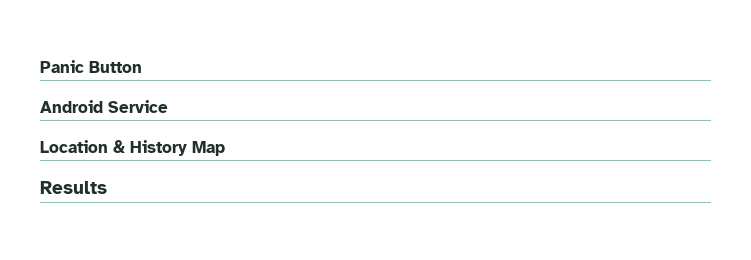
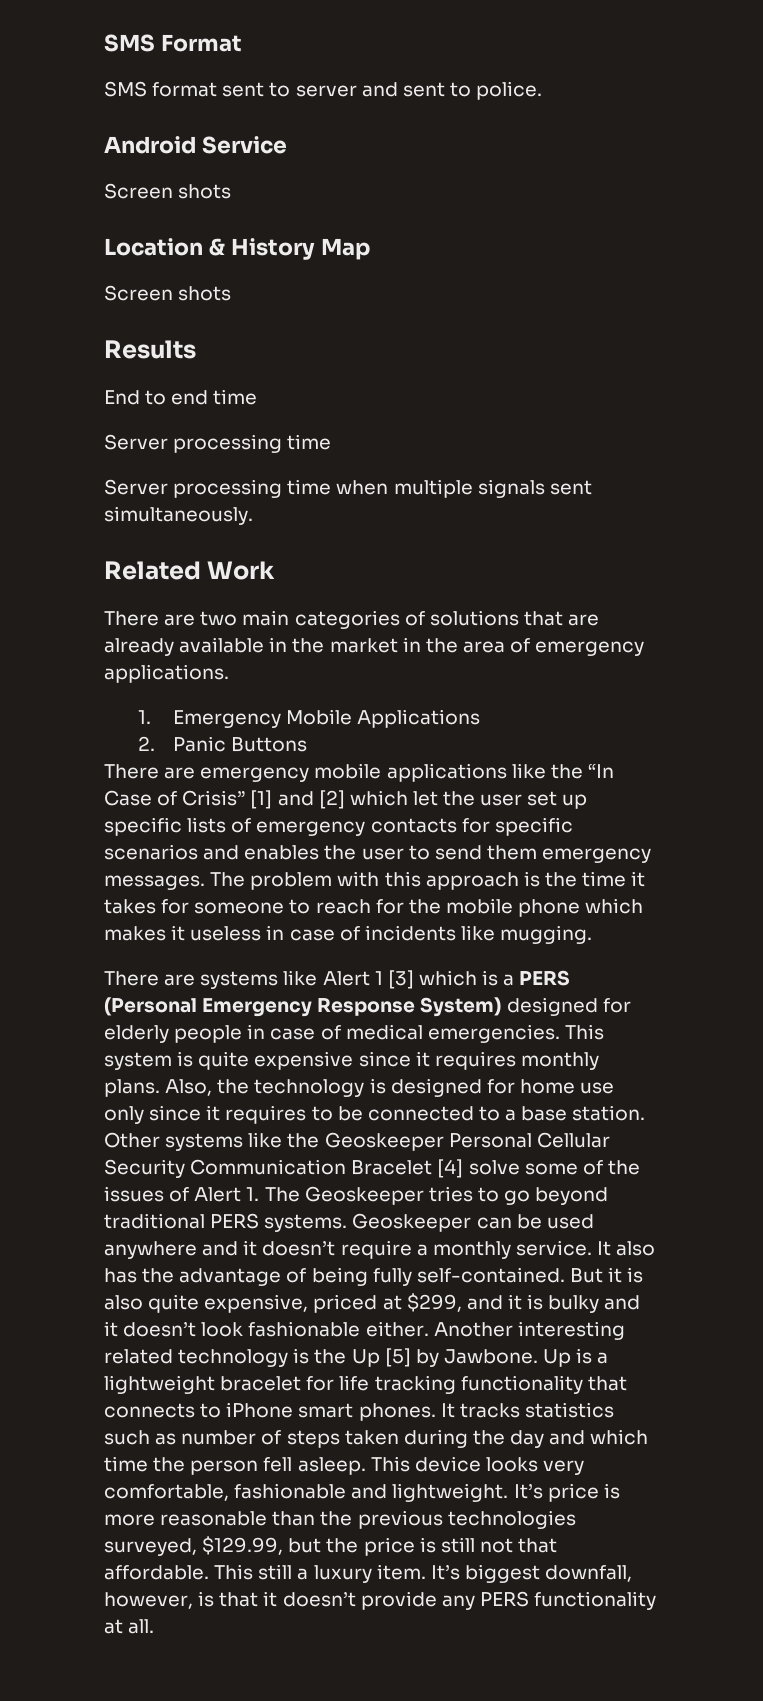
- Panic Button
+ SMS Format
+ SMS format sent to server and sent to police.
  Android Service
+ Screen shots
  Location & History Map
+ Screen shots
+ End to end time
+ Server processing time
+ Server processing time when multiple signals sent simultaneously.
+ Related Work
+ There are two main categories of solutions that are already available in the market in the area of emergency applications.
+ 1. Emergency Mobile Applications
+ 2. Panic Buttons
+ There are emergency mobile applications like the “In Case of Crisis” [1] and [2] which let the user set up specific lists of emergency contacts for specific scenarios and enables the user to send them emergency messages. The problem with this approach is the time it takes for someone to reach for the mobile phone which makes it useless in case of incidents like mugging.
+ There are systems like Alert 1 [3] which is a PERS (Personal Emergency Response System) designed for elderly people in case of medical emergencies. This system is quite expensive since it requires monthly plans. Also, the technology is designed for home use only since it requires to be connected to a base station. Other systems like the Geoskeeper Personal Cellular Security Communication Bracelet [4] solve some of the issues of Alert 1. The Geoskeeper tries to go beyond traditional PERS systems. Geoskeeper can be used anywhere and it doesn’t require a monthly service. It also has the advantage of being fully self-contained. But it is also quite expensive, priced at $299, and it is bulky and it doesn’t look fashionable either. Another interesting related technology is the Up [5] by Jawbone. Up is a lightweight bracelet for life tracking functionality that connects to iPhone smart phones. It tracks statistics such as number of steps taken during the day and which time the person fell asleep. This device looks very comfortable, fashionable and lightweight. It’s price is more reasonable than the previous technologies surveyed, $129.99, but the price is still not that affordable. This still a luxury item. It’s biggest downfall, however, is that it doesn’t provide any PERS functionality at all.

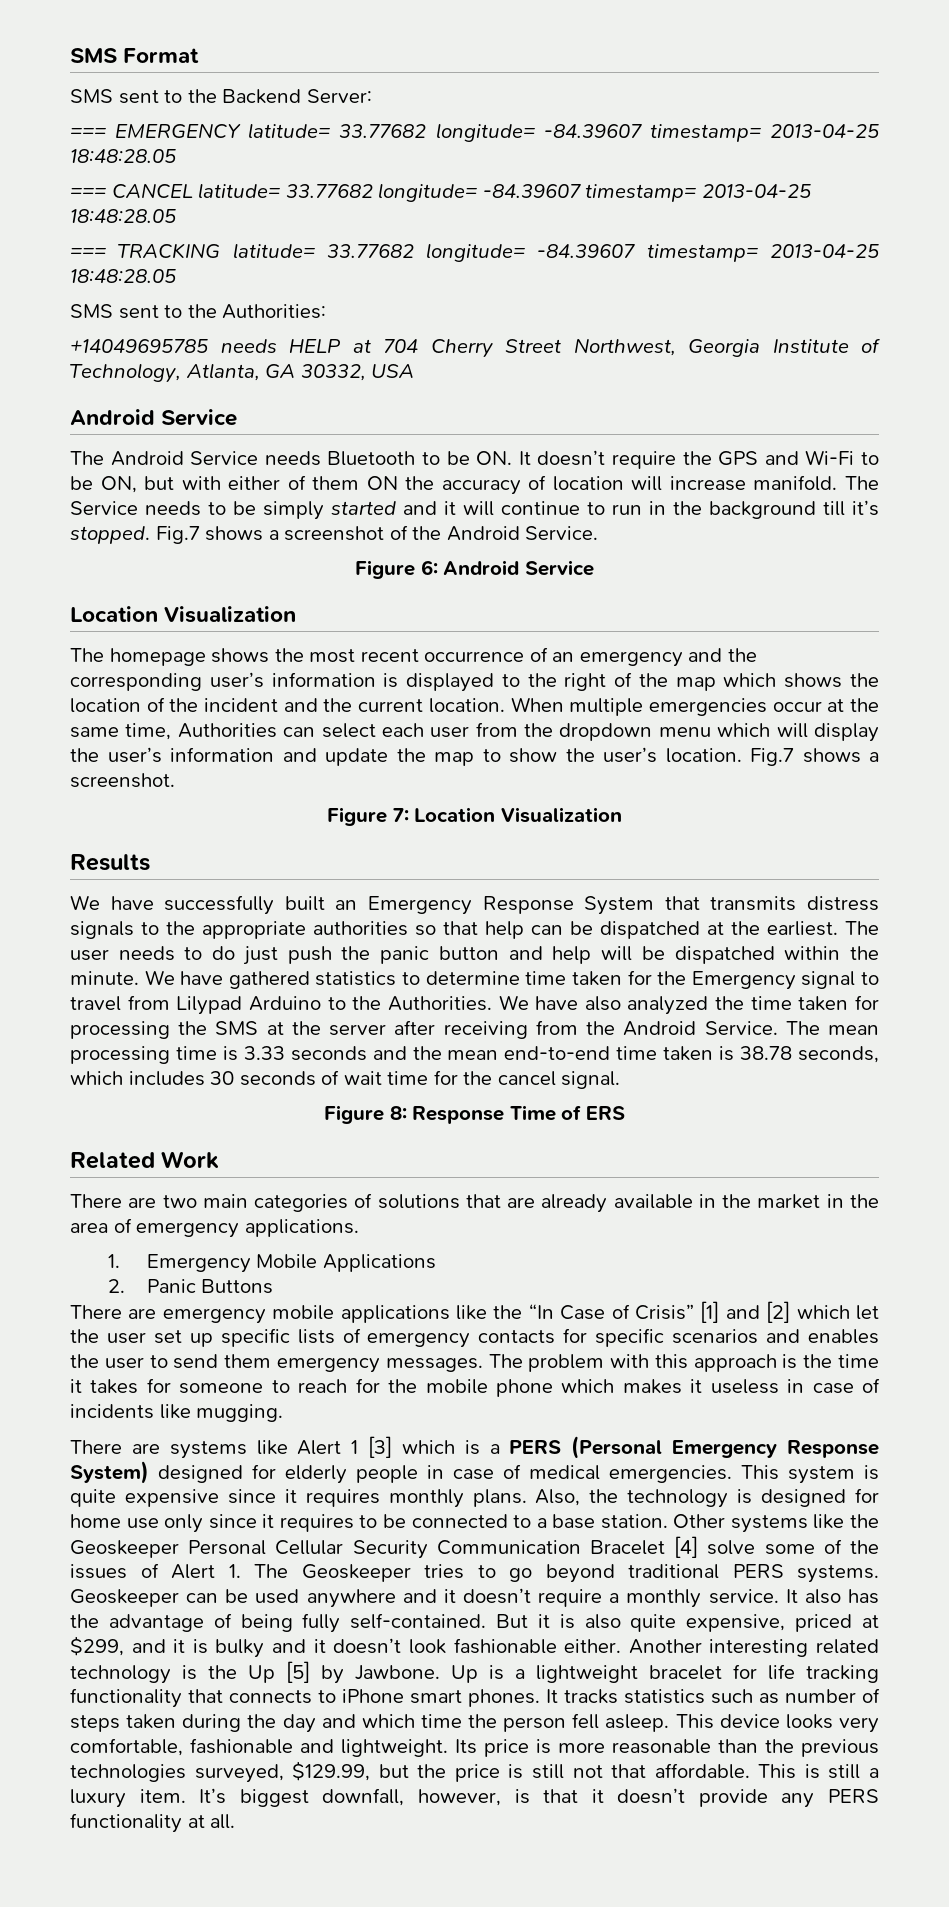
- SMS format sent to server and sent to police.
+ SMS sent to the Backend Server:
+ === EMERGENCY latitude= 33.77682 longitude= -84.39607 timestamp= 2013-04-25 18:48:28.05
+ === CANCEL latitude= 33.77682 longitude= -84.39607 timestamp= 2013-04-25 18:48:28.05
+ === TRACKING latitude= 33.77682 longitude= -84.39607 timestamp= 2013-04-25 18:48:28.05
+ SMS sent to the Authorities:
+ +14049695785 needs HELP at 704 Cherry Street Northwest, Georgia Institute of Technology, Atlanta, GA 30332, USA
  Android Service
- Screen shots
- Location & History Map
- Screen shots
+ The Android Service needs Bluetooth to be ON. It doesn’t require the GPS and Wi-Fi to be ON, but with either of them ON the accuracy of location will increase manifold. The Service needs to be simply started and it will continue to run in the background till it’s stopped. Fig.7 shows a screenshot of the Android Service.
+ Figure 6: Android Service
+ Location Visualization
+ The homepage shows the most recent occurrence of an emergency and the corresponding user’s information is displayed to the right of the map which shows the location of the incident and the current location. When multiple emergencies occur at the same time, Authorities can select each user from the dropdown menu which will display the user’s information and update the map to show the user’s location. Fig.7 shows a screenshot.
+ Figure 7: Location Visualization
  Results
- End to end time
- Server processing time
- Server processing time when multiple signals sent simultaneously.
+ We have successfully built an Emergency Response System that transmits distress signals to the appropriate authorities so that help can be dispatched at the earliest. The user needs to do just push the panic button and help will be dispatched within the minute. We have gathered statistics to determine time taken for the Emergency signal to travel from Lilypad Arduino to the Authorities. We have also analyzed the time taken for processing the SMS at the server after receiving from the Android Service. The mean processing time is 3.33 seconds and the mean end-to-end time taken is 38.78 seconds, which includes 30 seconds of wait time for the cancel signal.
+ Figure 8: Response Time of ERS
- It’s price is more reasonable than the previous technologies surveyed, $129.99, but the price is still not that affordable.
+ Its price is more reasonable than the previous technologies surveyed, $129.99, but the price is still not that affordable.
- This still a luxury item.
+ This is still a luxury item.

